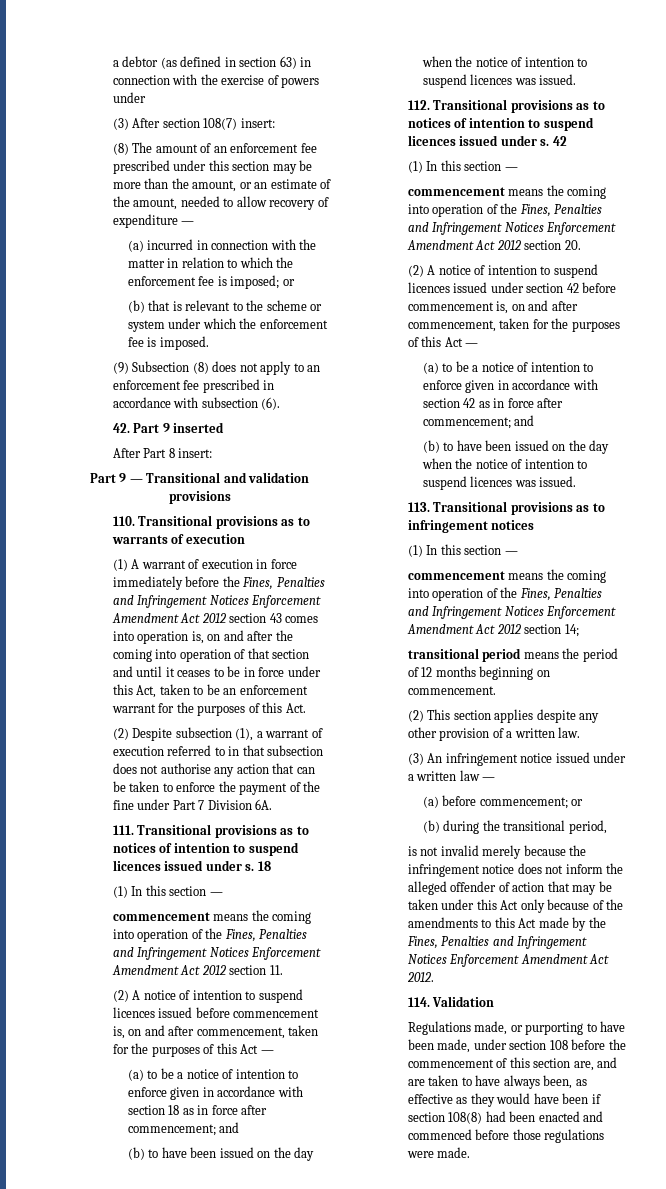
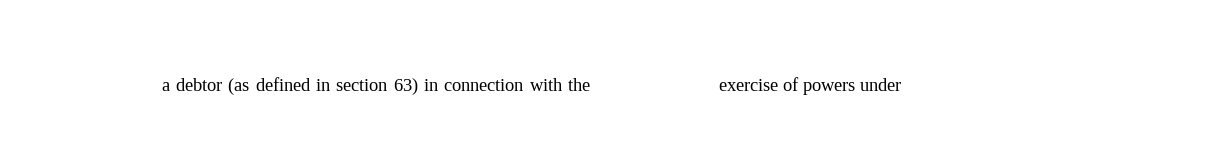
- (3) After section 108(7) insert:
- (8) The amount of an enforcement fee prescribed under this section may be more than the amount, or an estimate of the amount, needed to allow recovery of expenditure —
- (a) incurred in connection with the matter in relation to which the enforcement fee is imposed; or
- (b) that is relevant to the scheme or system under which the enforcement fee is imposed.
- (9) Subsection (8) does not apply to an enforcement fee prescribed in accordance with subsection (6).
- 42. Part 9 inserted
- After Part 8 insert:
- Part 9 — Transitional and validation provisions
- 110. Transitional provisions as to warrants of execution
- (1) A warrant of execution in force immediately before the Fines, Penalties and Infringement Notices Enforcement Amendment Act 2012 section 43 comes into operation is, on and after the coming into operation of that section and until it ceases to be in force under this Act, taken to be an enforcement warrant for the purposes of this Act.
- (2) Despite subsection (1), a warrant of execution referred to in that subsection does not authorise any action that can be taken to enforce the payment of the fine under Part 7 Division 6A.
- 111. Transitional provisions as to notices of intention to suspend licences issued under s. 18
- (1) In this section —
- commencement means the coming into operation of the Fines, Penalties and Infringement Notices Enforcement Amendment Act 2012 section 11.
- (2) A notice of intention to suspend licences issued before commencement is, on and after commencement, taken for the purposes of this Act —
- (a) to be a notice of intention to enforce given in accordance with section 18 as in force after commencement; and
- (b) to have been issued on the day when the notice of intention to suspend licences was issued.
- 112. Transitional provisions as to notices of intention to suspend licences issued under s. 42
- (1) In this section —
- commencement means the coming into operation of the Fines, Penalties and Infringement Notices Enforcement Amendment Act 2012 section 20.
- (2) A notice of intention to suspend licences issued under section 42 before commencement is, on and after commencement, taken for the purposes of this Act —
- (a) to be a notice of intention to enforce given in accordance with section 42 as in force after commencement; and
- (b) to have been issued on the day when the notice of intention to suspend licences was issued.
- 113. Transitional provisions as to infringement notices
- (1) In this section —
- commencement means the coming into operation of the Fines, Penalties and Infringement Notices Enforcement Amendment Act 2012 section 14;
- transitional period means the period of 12 months beginning on commencement.
- (2) This section applies despite any other provision of a written law.
- (3) An infringement notice issued under a written law —
- (a) before commencement; or
- (b) during the transitional period,
- is not invalid merely because the infringement notice does not inform the alleged offender of action that may be taken under this Act only because of the amendments to this Act made by the Fines, Penalties and Infringement Notices Enforcement Amendment Act 2012.
- 114. Validation
- Regulations made, or purporting to have been made, under section 108 before the commencement of this section are, and are taken to have always been, as effective as they would have been if section 108(8) had been enacted and commenced before those regulations were made.

